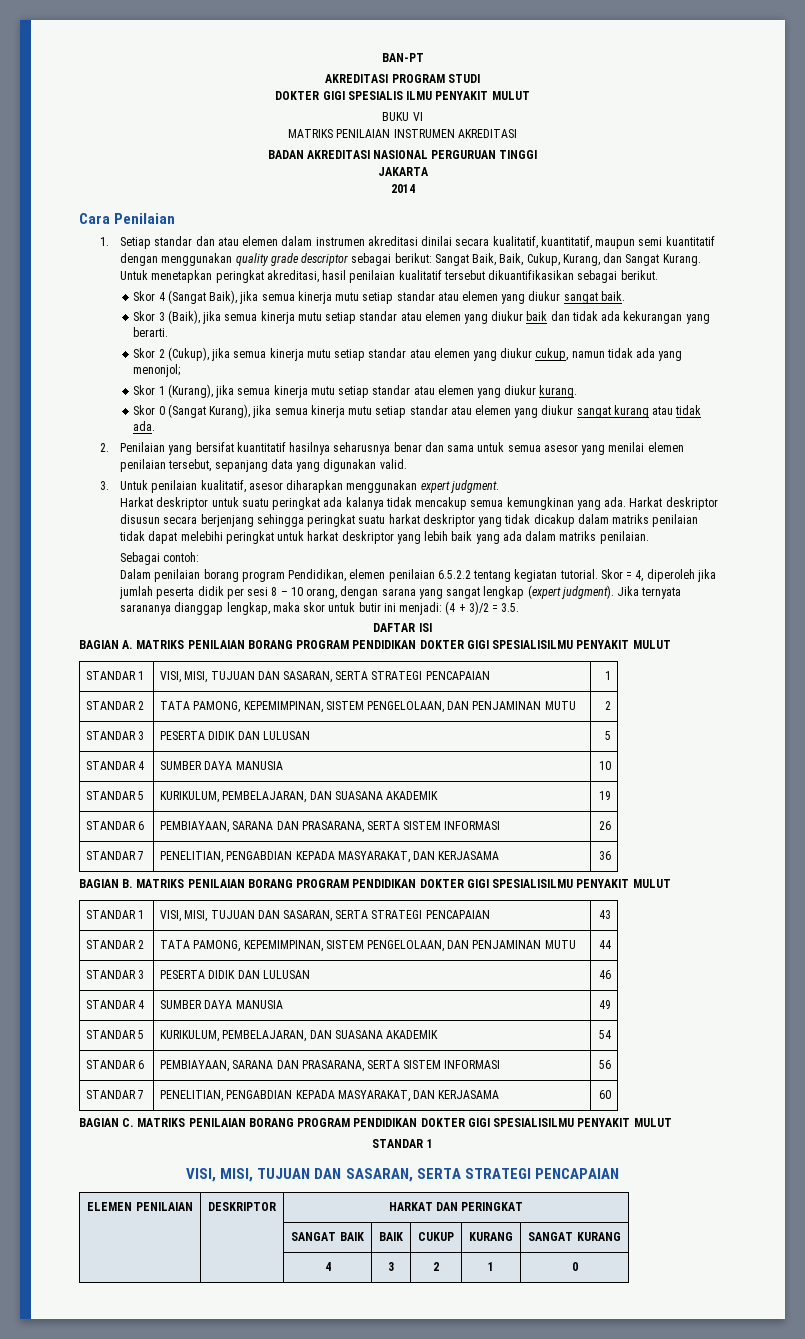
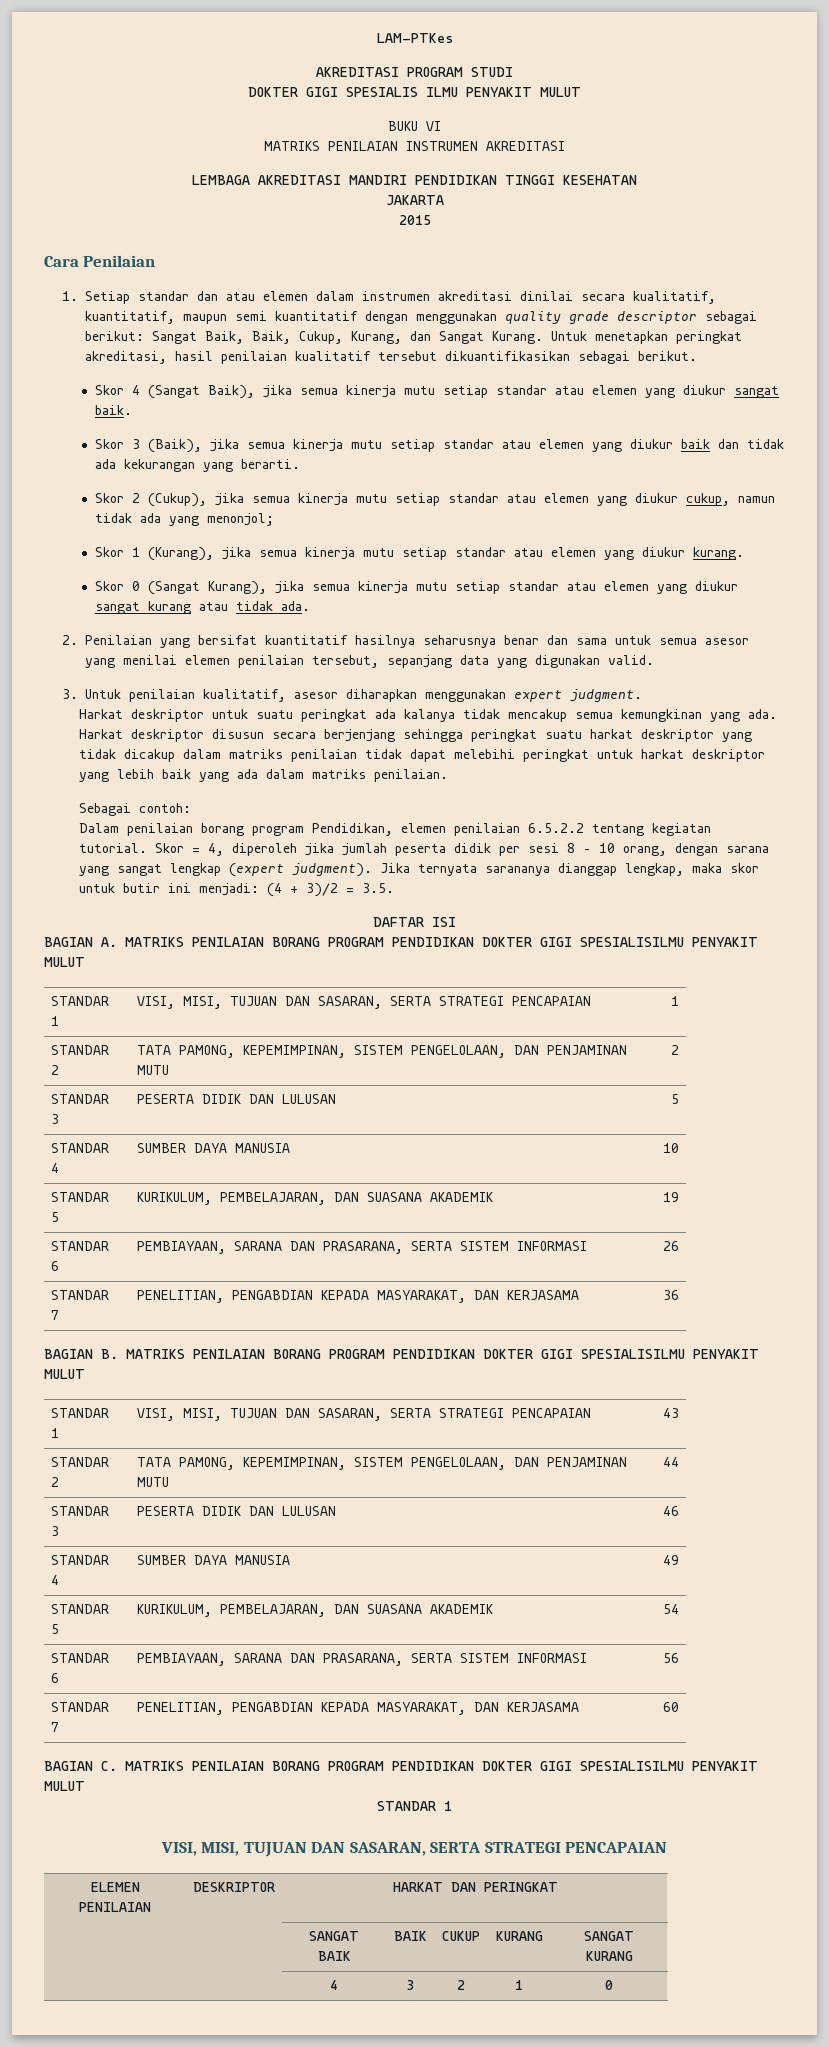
- BAN-PT
+ LAM-PTKes
- BADAN AKREDITASI NASIONAL PERGURUAN TINGGI
+ LEMBAGA AKREDITASI MANDIRI PENDIDIKAN TINGGI KESEHATAN
- 2014
+ 2015

